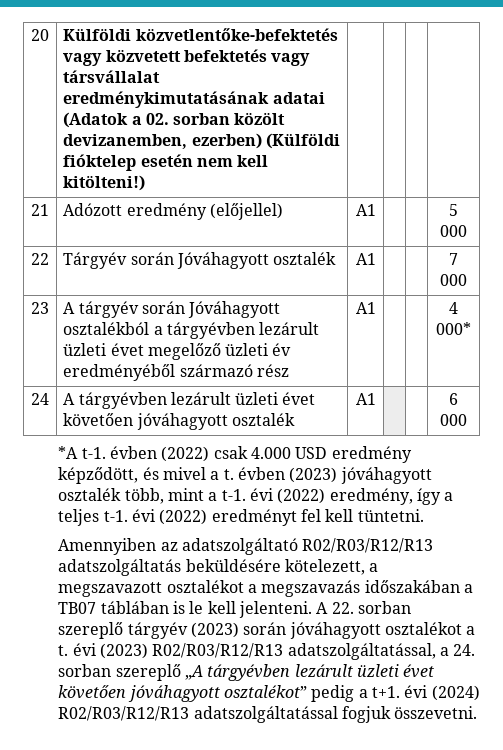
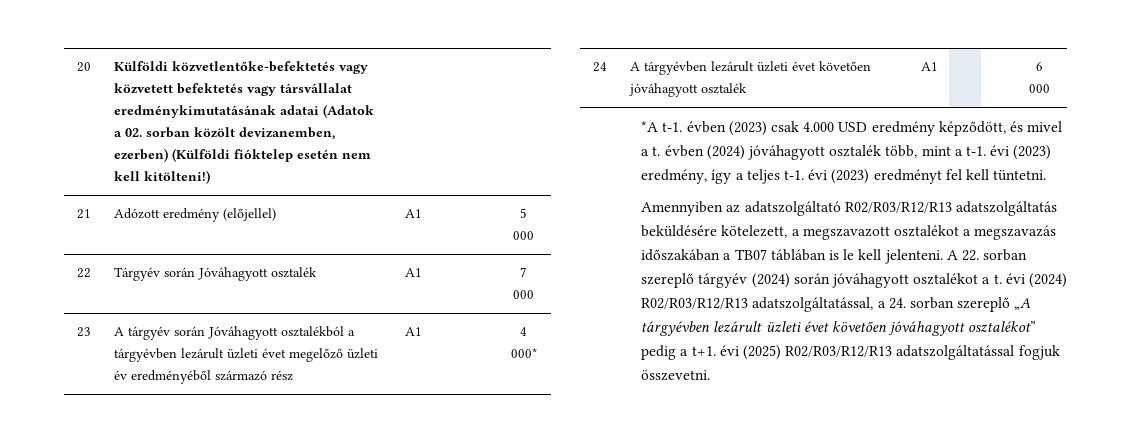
- *A t-1. évben (2022) csak 4.000 USD eredmény képződött, és mivel a t. évben (2023) jóváhagyott osztalék több, mint a t-1. évi (2022) eredmény, így a teljes t-1. évi (2022) eredményt fel kell tüntetni.
+ *A t-1. évben (2023) csak 4.000 USD eredmény képződött, és mivel a t. évben (2024) jóváhagyott osztalék több, mint a t-1. évi (2023) eredmény, így a teljes t-1. évi (2023) eredményt fel kell tüntetni.
- A 22. sorban szereplő tárgyév (2023) során jóváhagyott osztalékot a t. évi (2023) R02/R03/R12/R13 adatszolgáltatással, a 24. sorban szereplő „A tárgyévben lezárult üzleti évet követően jóváhagyott osztalékot” pedig a t+1. évi (2024) R02/R03/R12/R13 adatszolgáltatással fogjuk összevetni.
+ A 22. sorban szereplő tárgyév (2024) során jóváhagyott osztalékot a t. évi (2024) R02/R03/R12/R13 adatszolgáltatással, a 24. sorban szereplő „A tárgyévben lezárult üzleti évet követően jóváhagyott osztalékot” pedig a t+1. évi (2025) R02/R03/R12/R13 adatszolgáltatással fogjuk összevetni.

